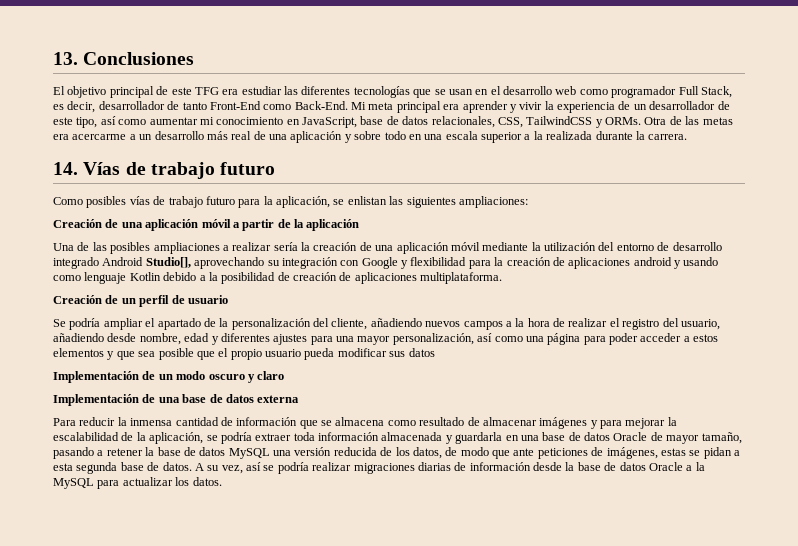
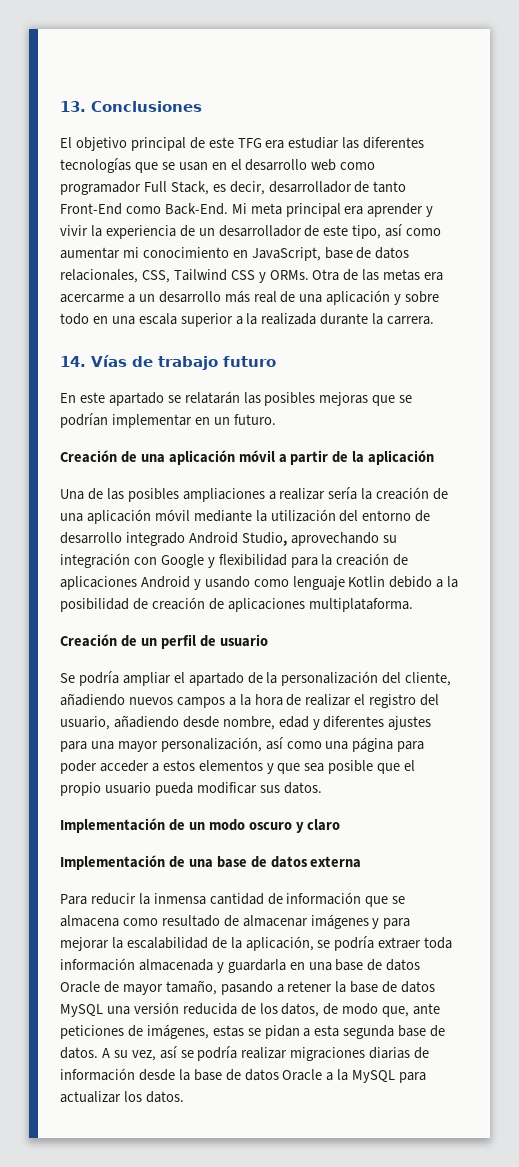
- Mi meta principal era aprender y vivir la experiencia de un desarrollador de este tipo, así como aumentar mi conocimiento en JavaScript, base de datos relacionales, CSS, TailwindCSS y ORMs.
+ Mi meta principal era aprender y vivir la experiencia de un desarrollador de este tipo, así como aumentar mi conocimiento en JavaScript, base de datos relacionales, CSS, Tailwind CSS y ORMs.
- Como posibles vías de trabajo futuro para la aplicación, se enlistan las siguientes ampliaciones:
+ En este apartado se relatarán las posibles mejoras que se podrían implementar en un futuro.
- Una de las posibles ampliaciones a realizar sería la creación de una aplicación móvil mediante la utilización del entorno de desarrollo integrado Android Studio[], aprovechando su integración con Google y flexibilidad para la creación de aplicaciones android y usando como lenguaje Kotlin debido a la posibilidad de creación de aplicaciones multiplataforma.
+ Una de las posibles ampliaciones a realizar sería la creación de una aplicación móvil mediante la utilización del entorno de desarrollo integrado Android Studio, aprovechando su integración con Google y flexibilidad para la creación de aplicaciones Android y usando como lenguaje Kotlin debido a la posibilidad de creación de aplicaciones multiplataforma.
- Se podría ampliar el apartado de la personalización del cliente, añadiendo nuevos campos a la hora de realizar el registro del usuario, añadiendo desde nombre, edad y diferentes ajustes para una mayor personalización, así como una página para poder acceder a estos elementos y que sea posible que el propio usuario pueda modificar sus datos
+ Se podría ampliar el apartado de la personalización del cliente, añadiendo nuevos campos a la hora de realizar el registro del usuario, añadiendo desde nombre, edad y diferentes ajustes para una mayor personalización, así como una página para poder acceder a estos elementos y que sea posible que el propio usuario pueda modificar sus datos.
- Para reducir la inmensa cantidad de información que se almacena como resultado de almacenar imágenes y para mejorar la escalabilidad de la aplicación, se podría extraer toda información almacenada y guardarla en una base de datos Oracle de mayor tamaño, pasando a retener la base de datos MySQL una versión reducida de los datos, de modo que ante peticiones de imágenes, estas se pidan a esta segunda base de datos.
+ Para reducir la inmensa cantidad de información que se almacena como resultado de almacenar imágenes y para mejorar la escalabilidad de la aplicación, se podría extraer toda información almacenada y guardarla en una base de datos Oracle de mayor tamaño, pasando a retener la base de datos MySQL una versión reducida de los datos, de modo que, ante peticiones de imágenes, estas se pidan a esta segunda base de datos.

